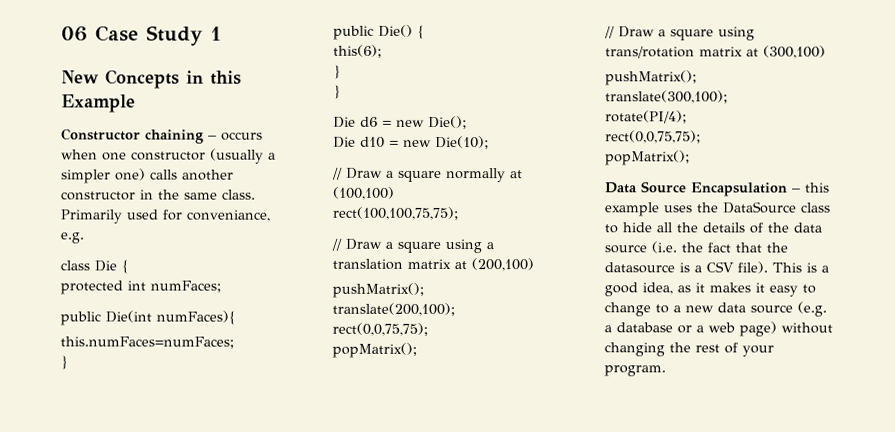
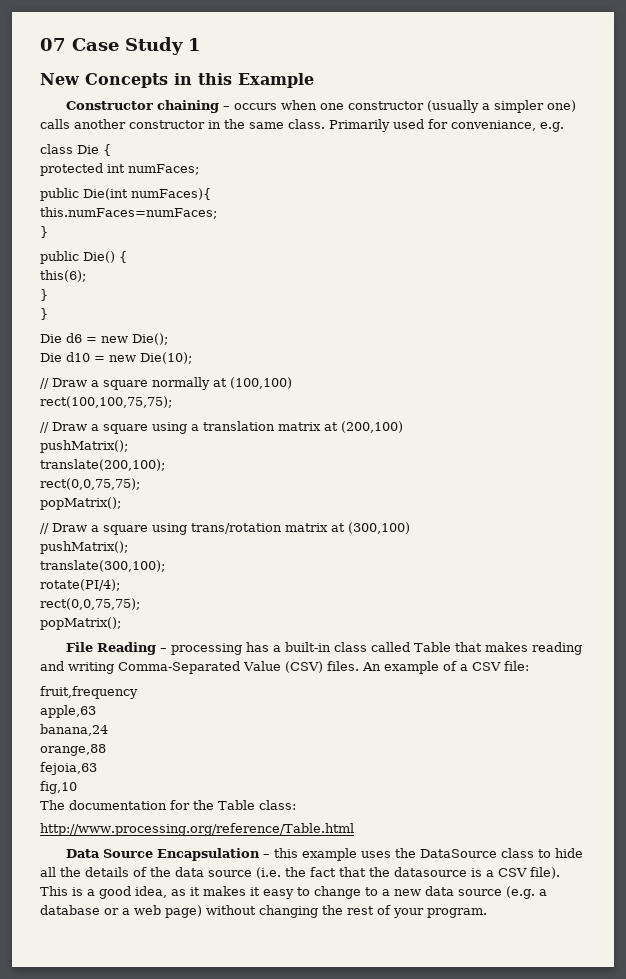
- 06 Case Study 1
+ 07 Case Study 1
+ File Reading – processing has a built-in class called Table that makes reading and writing Comma-Separated Value (CSV) files. An example of a CSV file:
+ fruit,frequency
+ apple,63
+ banana,24
+ orange,88
+ fejoia,63
+ fig,10
+ The documentation for the Table class:
+ http://www.processing.org/reference/Table.html

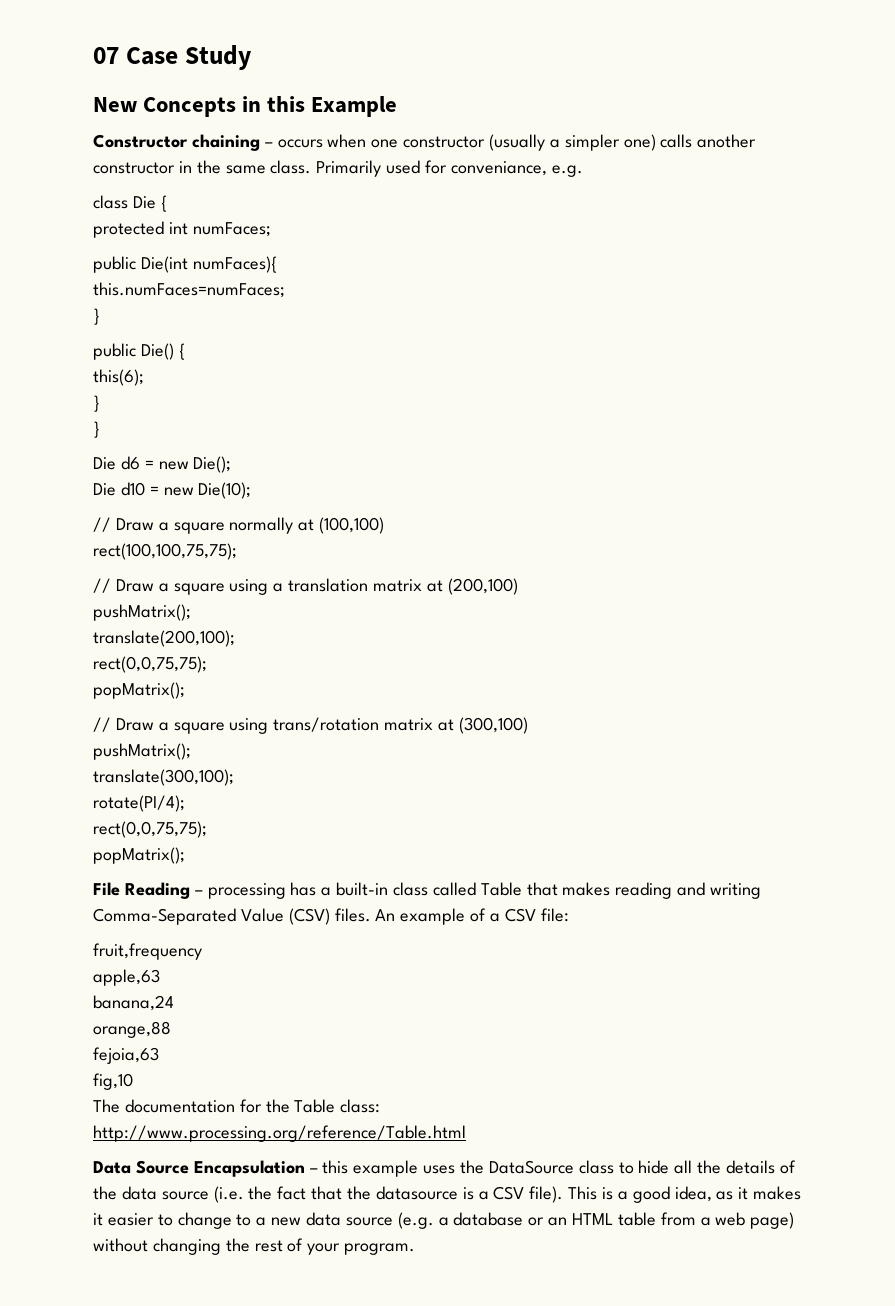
- 07 Case Study 1
+ 07 Case Study
- This is a good idea, as it makes it easy to change to a new data source (e.g. a database or a web page) without changing the rest of your program.
+ This is a good idea, as it makes it easier to change to a new data source (e.g. a database or an HTML table from a web page) without changing the rest of your program.

